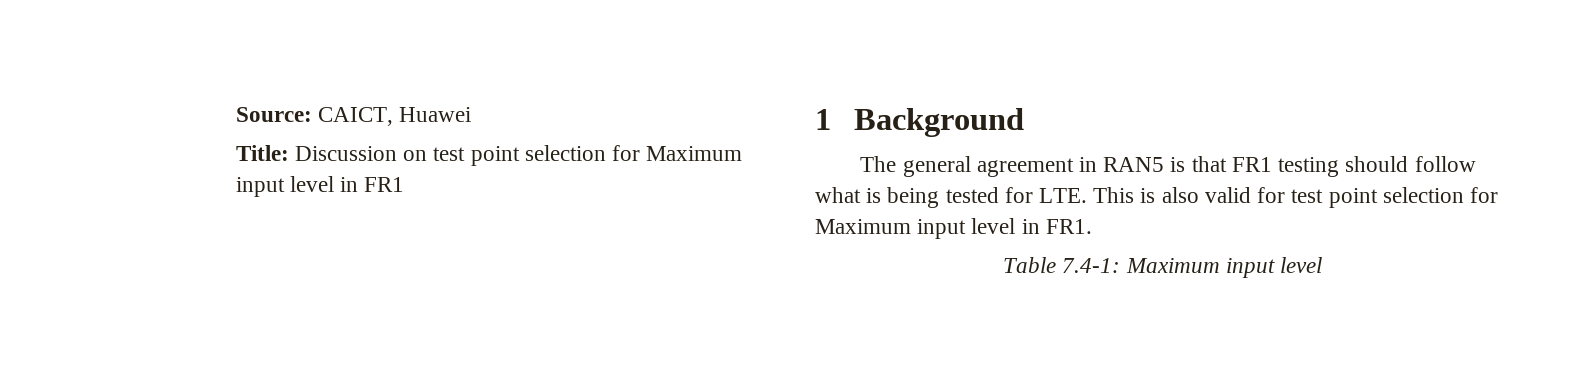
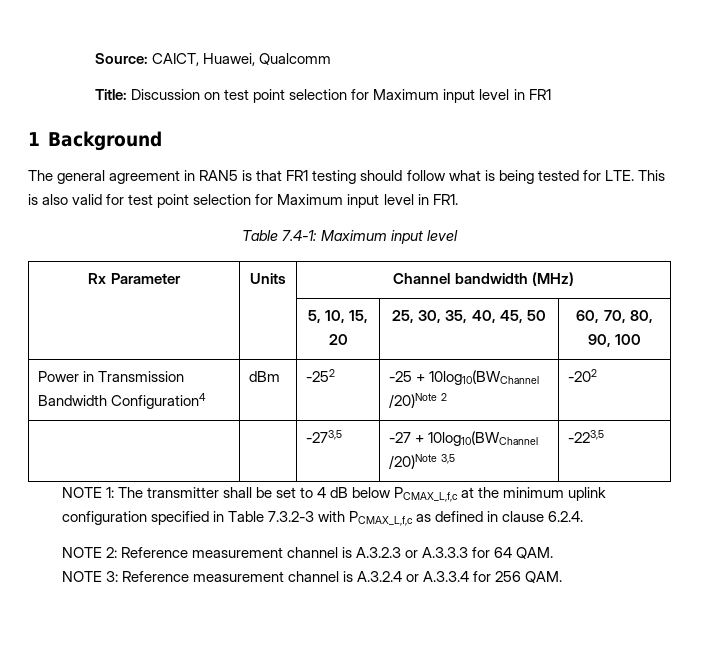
- Source: CAICT, Huawei
+ Source: CAICT, Huawei, Qualcomm
+ Rx Parameter | Units | Channel bandwidth (MHz)
+ | | 5, 10, 15, 20 | 25, 30, 35, 40, 45, 50 | 60, 70, 80, 90, 100
+ Power in Transmission Bandwidth Configuration4 | dBm | -252 | -25 + 10log10(BWChannel /20)Note 2 | -202
+ | | -273,5 | -27 + 10log10(BWChannel /20)Note 3,5 | -223,5
+ NOTE 1: The transmitter shall be set to 4 dB below PCMAX_L,f,c at the minimum uplink configuration specified in Table 7.3.2-3 with PCMAX_L,f,c as defined in clause 6.2.4.
+ NOTE 2: Reference measurement channel is A.3.2.3 or A.3.3.3 for 64 QAM.
+ NOTE 3: Reference measurement channel is A.3.2.4 or A.3.3.4 for 256 QAM.

